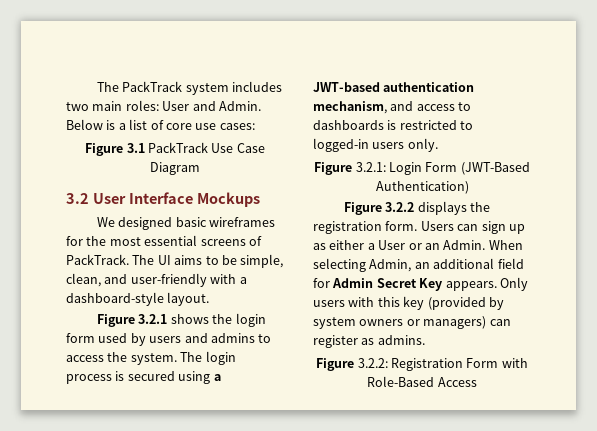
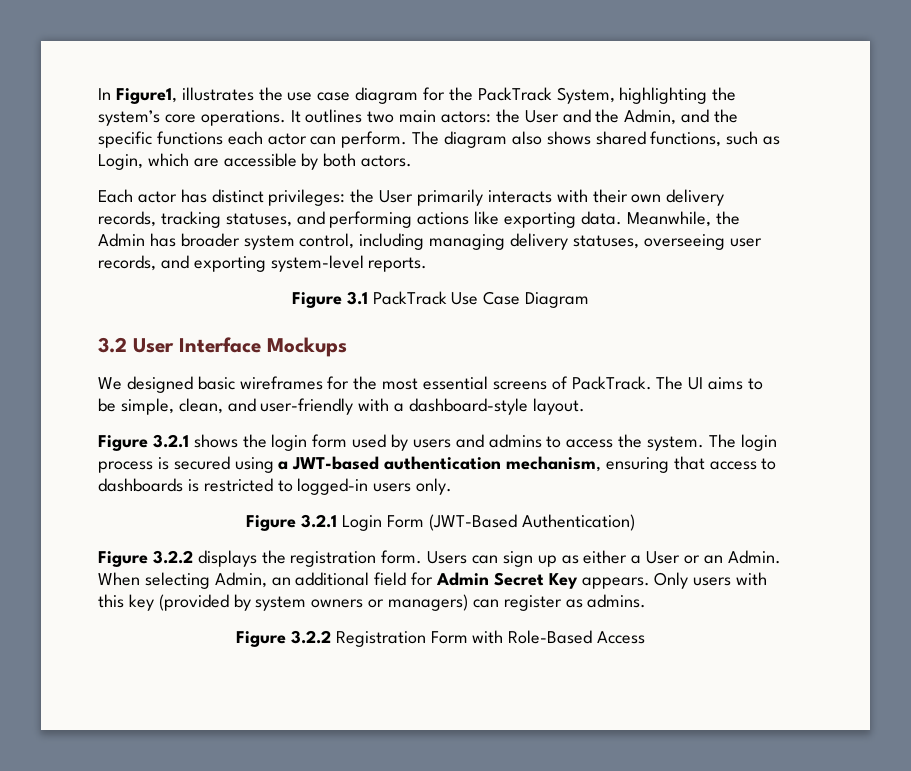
- The PackTrack system includes two main roles: User and Admin. Below is a list of core use cases:
+ In Figure1, illustrates the use case diagram for the PackTrack System, highlighting the system’s core operations. It outlines two main actors: the User and the Admin, and the specific functions each actor can perform. The diagram also shows shared functions, such as Login, which are accessible by both actors.
+ Each actor has distinct privileges: the User primarily interacts with their own delivery records, tracking statuses, and performing actions like exporting data. Meanwhile, the Admin has broader system control, including managing delivery statuses, overseeing user records, and exporting system-level reports.
- The login process is secured using a JWT-based authentication mechanism, and access to dashboards is restricted to logged-in users only.
+ The login process is secured using a JWT-based authentication mechanism, ensuring that access to dashboards is restricted to logged-in users only.
- Figure 3.2.1: Login Form (JWT-Based Authentication)
+ Figure 3.2.1 Login Form (JWT-Based Authentication)
- Figure 3.2.2: Registration Form with Role-Based Access
+ Figure 3.2.2 Registration Form with Role-Based Access

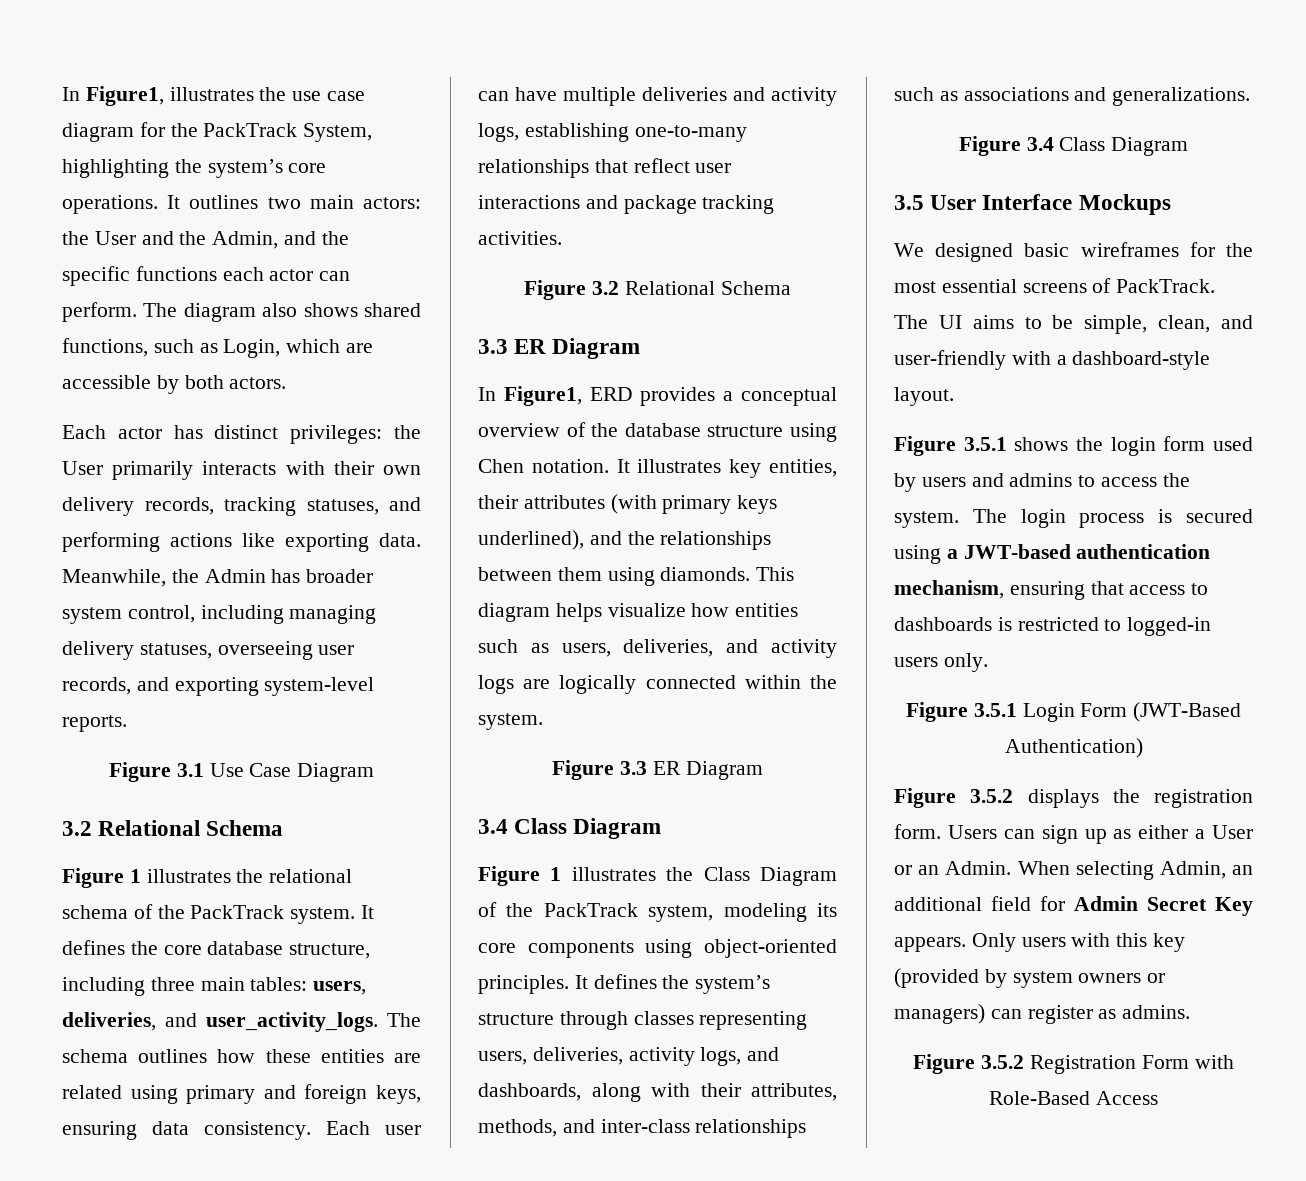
- Figure 3.1 PackTrack Use Case Diagram
- 3.2 User Interface Mockups
+ Figure 3.1 Use Case Diagram
+ 3.2 Relational Schema
+ Figure 1 illustrates the relational schema of the PackTrack system. It defines the core database structure, including three main tables: users, deliveries, and user_activity_logs. The schema outlines how these entities are related using primary and foreign keys, ensuring data consistency. Each user can have multiple deliveries and activity logs, establishing one-to-many relationships that reflect user interactions and package tracking activities.
+ Figure 3.2 Relational Schema
+ 3.3 ER Diagram
+ In Figure1, ERD provides a conceptual overview of the database structure using Chen notation. It illustrates key entities, their attributes (with primary keys underlined), and the relationships between them using diamonds. This diagram helps visualize how entities such as users, deliveries, and activity logs are logically connected within the system.
+ Figure 3.3 ER Diagram
+ 3.4 Class Diagram
+ Figure 1 illustrates the Class Diagram of the PackTrack system, modeling its core components using object-oriented principles. It defines the system’s structure through classes representing users, deliveries, activity logs, and dashboards, along with their attributes, methods, and inter-class relationships such as associations and generalizations.
+ Figure 3.4 Class Diagram
+ 3.5 User Interface Mockups
- Figure 3.2.1 shows the login form used by users and admins to access the system.
+ Figure 3.5.1 shows the login form used by users and admins to access the system.
- Figure 3.2.1 Login Form (JWT-Based Authentication)
+ Figure 3.5.1 Login Form (JWT-Based Authentication)
- Figure 3.2.2 displays the registration form.
+ Figure 3.5.2 displays the registration form.
- Figure 3.2.2 Registration Form with Role-Based Access
+ Figure 3.5.2 Registration Form with Role-Based Access

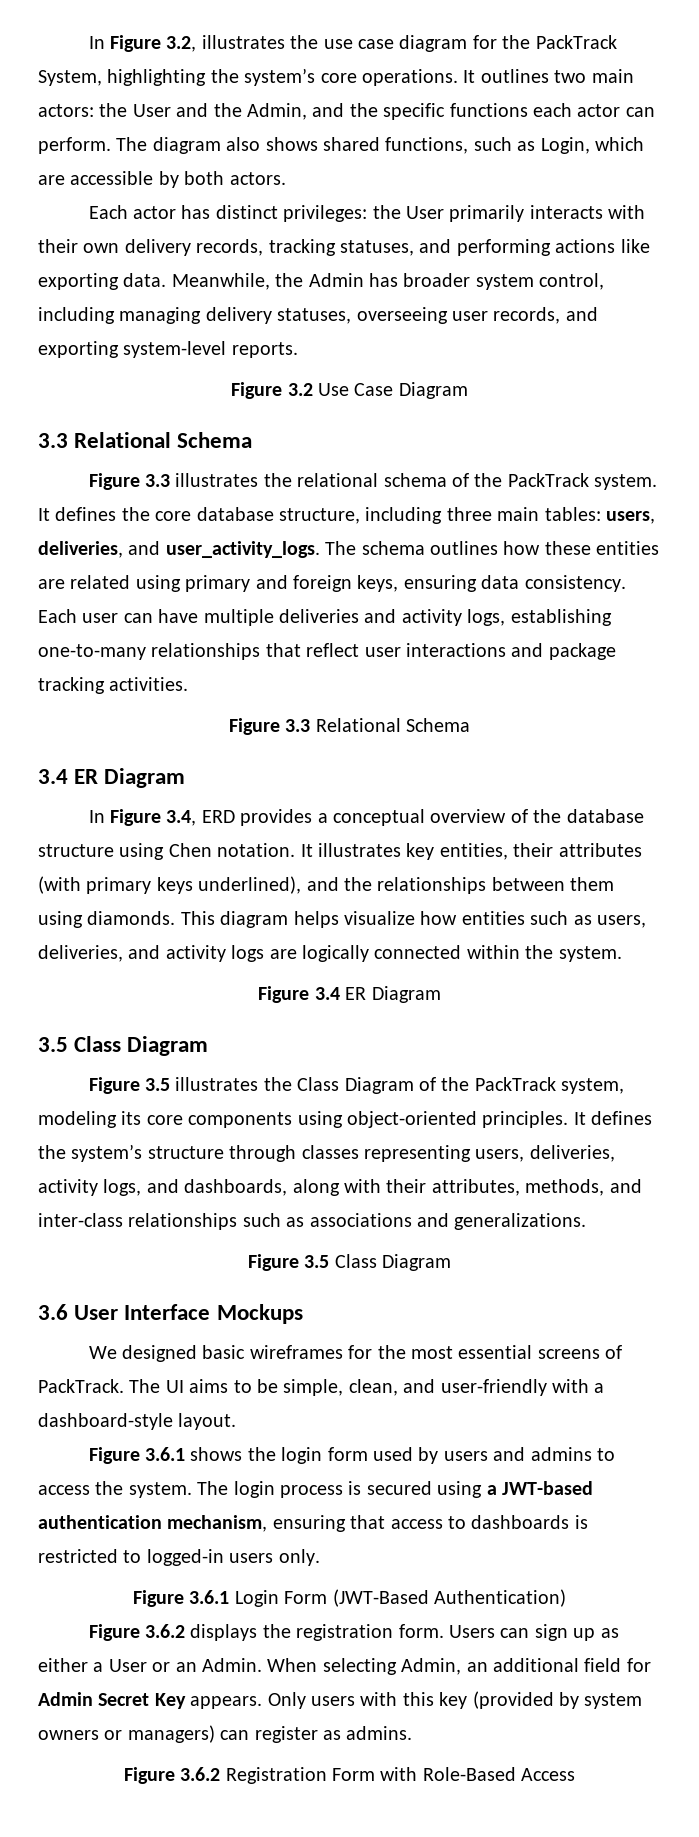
- In Figure1, illustrates the use case diagram for the PackTrack System, highlighting the system’s core operations.
+ In Figure 3.2, illustrates the use case diagram for the PackTrack System, highlighting the system’s core operations.
- Figure 3.1 Use Case Diagram
- 3.2 Relational Schema
+ Figure 3.2 Use Case Diagram
+ 3.3 Relational Schema
- Figure 1 illustrates the relational schema of the PackTrack system.
+ Figure 3.3 illustrates the relational schema of the PackTrack system.
- Figure 3.2 Relational Schema
- 3.3 ER Diagram
+ Figure 3.3 Relational Schema
+ 3.4 ER Diagram
- In Figure1, ERD provides a conceptual overview of the database structure using Chen notation.
+ In Figure 3.4, ERD provides a conceptual overview of the database structure using Chen notation.
- Figure 3.3 ER Diagram
- 3.4 Class Diagram
+ Figure 3.4 ER Diagram
+ 3.5 Class Diagram
- Figure 1 illustrates the Class Diagram of the PackTrack system, modeling its core components using object-oriented principles.
+ Figure 3.5 illustrates the Class Diagram of the PackTrack system, modeling its core components using object-oriented principles.
- Figure 3.4 Class Diagram
- 3.5 User Interface Mockups
+ Figure 3.5 Class Diagram
+ 3.6 User Interface Mockups
- Figure 3.5.1 shows the login form used by users and admins to access the system.
+ Figure 3.6.1 shows the login form used by users and admins to access the system.
- Figure 3.5.1 Login Form (JWT-Based Authentication)
+ Figure 3.6.1 Login Form (JWT-Based Authentication)
- Figure 3.5.2 displays the registration form.
+ Figure 3.6.2 displays the registration form.
- Figure 3.5.2 Registration Form with Role-Based Access
+ Figure 3.6.2 Registration Form with Role-Based Access

